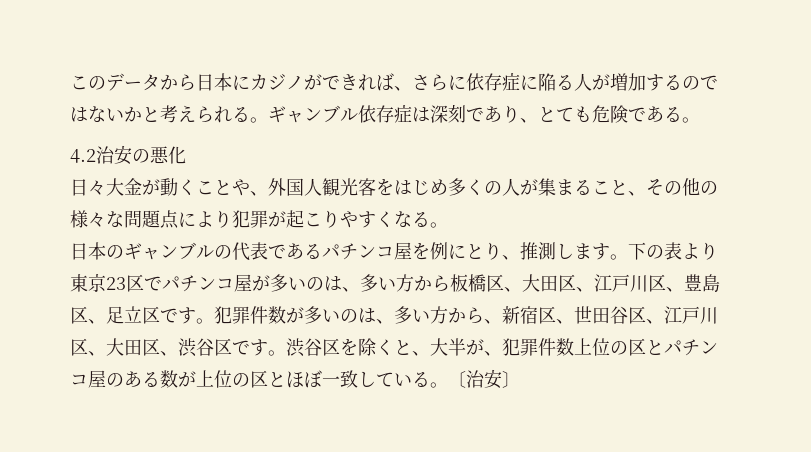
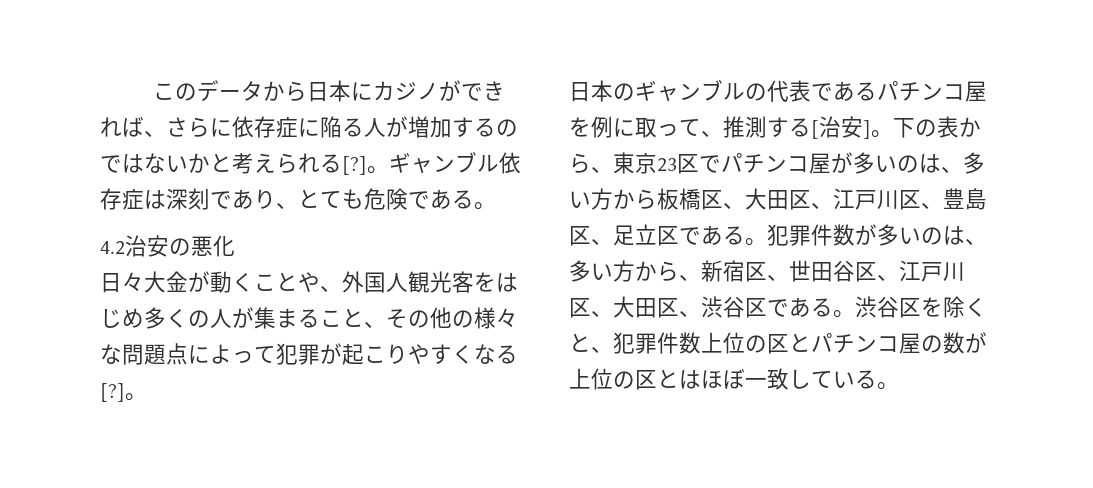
- このデータから日本にカジノができれば、さらに依存症に陥る人が増加するのではないかと考えられる。
+ このデータから日本にカジノができれば、さらに依存症に陥る人が増加するのではないかと考えられる[?]。
- 日々大金が動くことや、外国人観光客をはじめ多くの人が集まること、その他の様々な問題点により犯罪が起こりやすくなる。
+ 日々大金が動くことや、外国人観光客をはじめ多くの人が集まること、その他の様々な問題点によって犯罪が起こりやすくなる[?]。
- 日本のギャンブルの代表であるパチンコ屋を例にとり、推測します。
+ 日本のギャンブルの代表であるパチンコ屋を例に取って、推測する[治安]。
- 下の表より東京23区でパチンコ屋が多いのは、多い方から板橋区、大田区、江戸川区、豊島区、足立区です。
+ 下の表から、東京23区でパチンコ屋が多いのは、多い方から板橋区、大田区、江戸川区、豊島区、足立区である。
- 犯罪件数が多いのは、多い方から、新宿区、世田谷区、江戸川区、大田区、渋谷区です。
+ 犯罪件数が多いのは、多い方から、新宿区、世田谷区、江戸川区、大田区、渋谷区である。
- 渋谷区を除くと、大半が、犯罪件数上位の区とパチンコ屋のある数が上位の区とほぼ一致している。〔治安〕
+ 渋谷区を除くと、犯罪件数上位の区とパチンコ屋の数が上位の区とはほぼ一致している。

